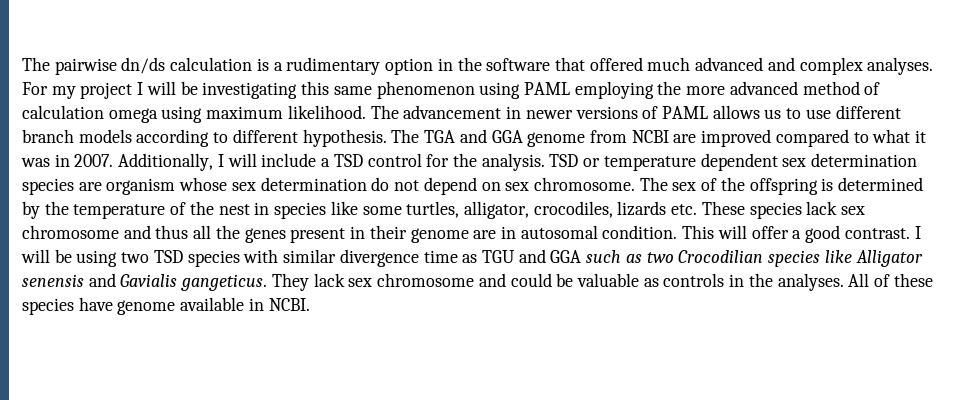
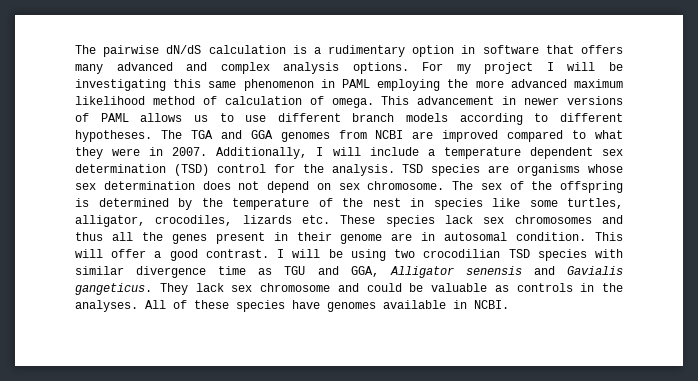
- The pairwise dn/ds calculation is a rudimentary option in the software that offered much advanced and complex analyses.
+ The pairwise dN/dS calculation is a rudimentary option in software that offers many advanced and complex analysis options.
- For my project I will be investigating this same phenomenon using PAML employing the more advanced method of calculation omega using maximum likelihood. The advancement in newer versions of PAML allows us to use different branch models according to different hypothesis.
+ For my project I will be investigating this same phenomenon in PAML employing the more advanced maximum likelihood method of calculation of omega. This advancement in newer versions of PAML allows us to use different branch models according to different hypotheses.
- The TGA and GGA genome from NCBI are improved compared to what it was in 2007.
+ The TGA and GGA genomes from NCBI are improved compared to what they were in 2007.
- Additionally, I will include a TSD control for the analysis.
+ Additionally, I will include a temperature dependent sex determination (TSD) control for the analysis.
- TSD or temperature dependent sex determination species are organism whose sex determination do not depend on sex chromosome.
+ TSD species are organisms whose sex determination does not depend on sex chromosome.
- The sex of the offspring is determined by the temperature of the nest in species like some turtles, alligator, crocodiles, lizards etc. These species lack sex chromosome and thus all the genes present in their genome are in autosomal condition.
+ The sex of the offspring is determined by the temperature of the nest in species like some turtles, alligator, crocodiles, lizards etc. These species lack sex chromosomes and thus all the genes present in their genome are in autosomal condition.
- I will be using two TSD species with similar divergence time as TGU and GGA such as two Crocodilian species like Alligator senensis and Gavialis gangeticus.
+ I will be using two crocodilian TSD species with similar divergence time as TGU and GGA, Alligator senensis and Gavialis gangeticus.
- All of these species have genome available in NCBI.
+ All of these species have genomes available in NCBI.

